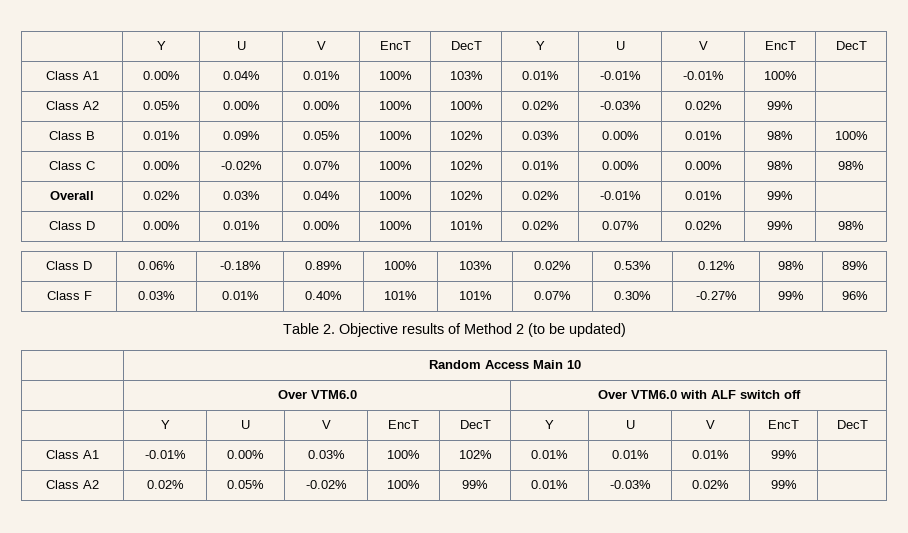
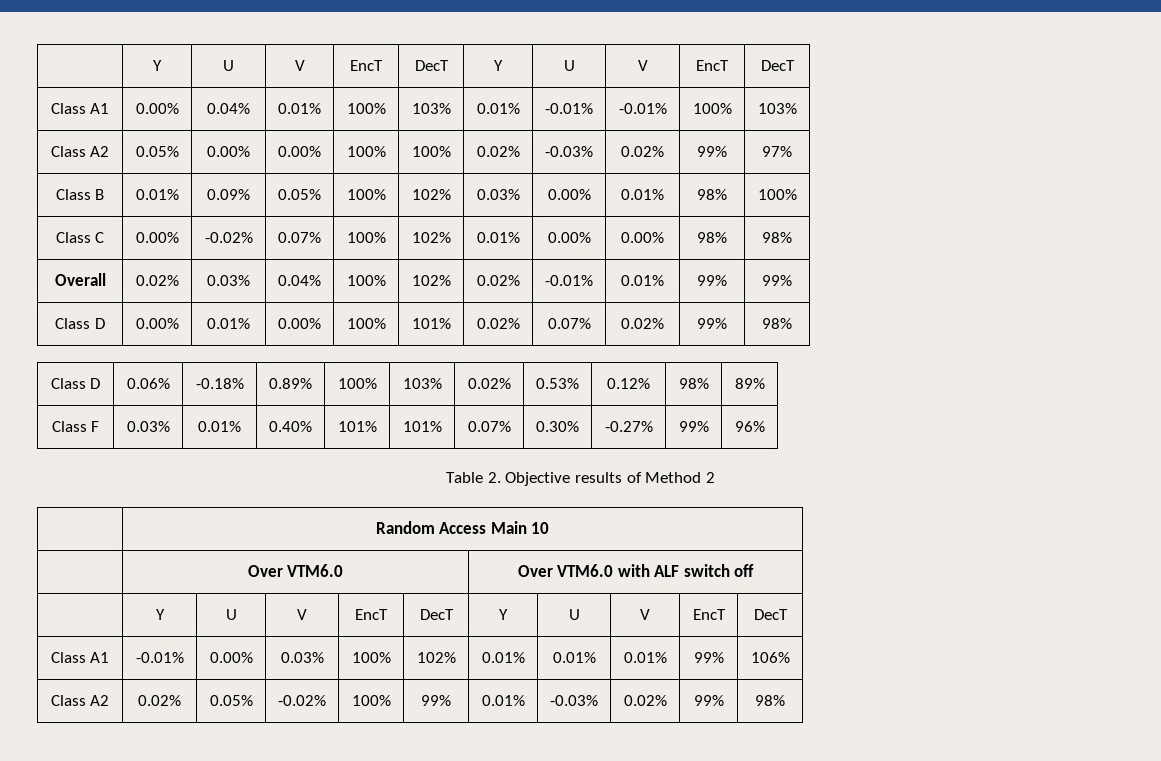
- Class A1 | 0.00% | 0.04% | 0.01% | 100% | 103% | 0.01% | -0.01% | -0.01% | 100% |
+ Class A1 | 0.00% | 0.04% | 0.01% | 100% | 103% | 0.01% | -0.01% | -0.01% | 100% | 103%
- Class A2 | 0.05% | 0.00% | 0.00% | 100% | 100% | 0.02% | -0.03% | 0.02% | 99% |
+ Class A2 | 0.05% | 0.00% | 0.00% | 100% | 100% | 0.02% | -0.03% | 0.02% | 99% | 97%
- Overall | 0.02% | 0.03% | 0.04% | 100% | 102% | 0.02% | -0.01% | 0.01% | 99% |
+ Overall | 0.02% | 0.03% | 0.04% | 100% | 102% | 0.02% | -0.01% | 0.01% | 99% | 99%
- Table 2. Objective results of Method 2 (to be updated)
+ Table 2. Objective results of Method 2
- Class A1 | -0.01% | 0.00% | 0.03% | 100% | 102% | 0.01% | 0.01% | 0.01% | 99% |
+ Class A1 | -0.01% | 0.00% | 0.03% | 100% | 102% | 0.01% | 0.01% | 0.01% | 99% | 106%
- Class A2 | 0.02% | 0.05% | -0.02% | 100% | 99% | 0.01% | -0.03% | 0.02% | 99% |
+ Class A2 | 0.02% | 0.05% | -0.02% | 100% | 99% | 0.01% | -0.03% | 0.02% | 99% | 98%

